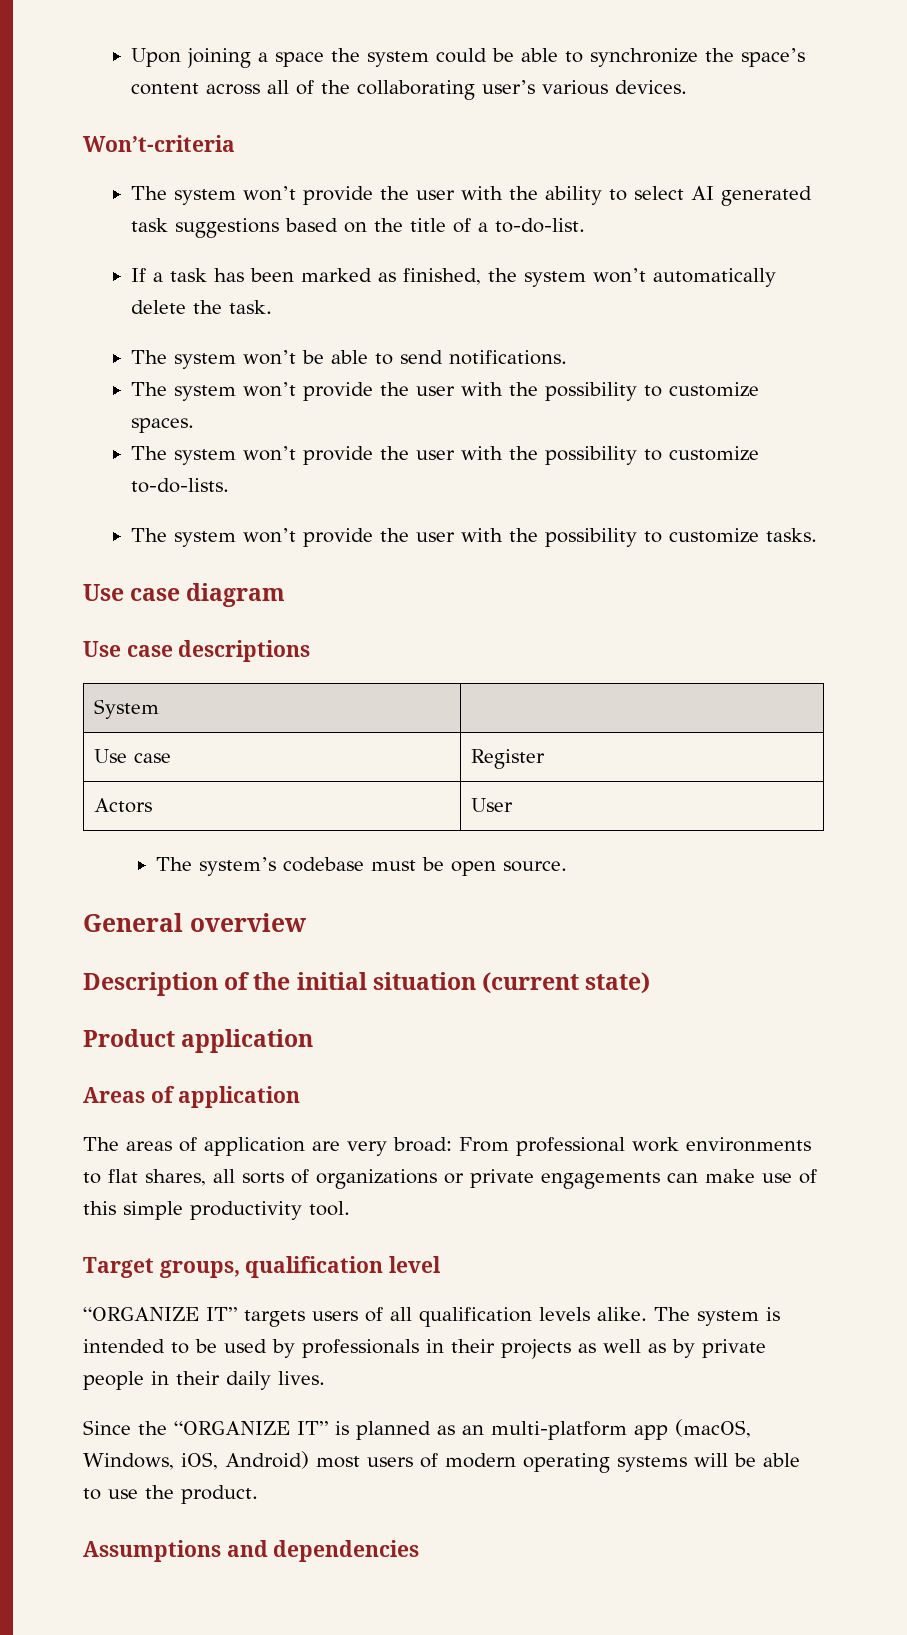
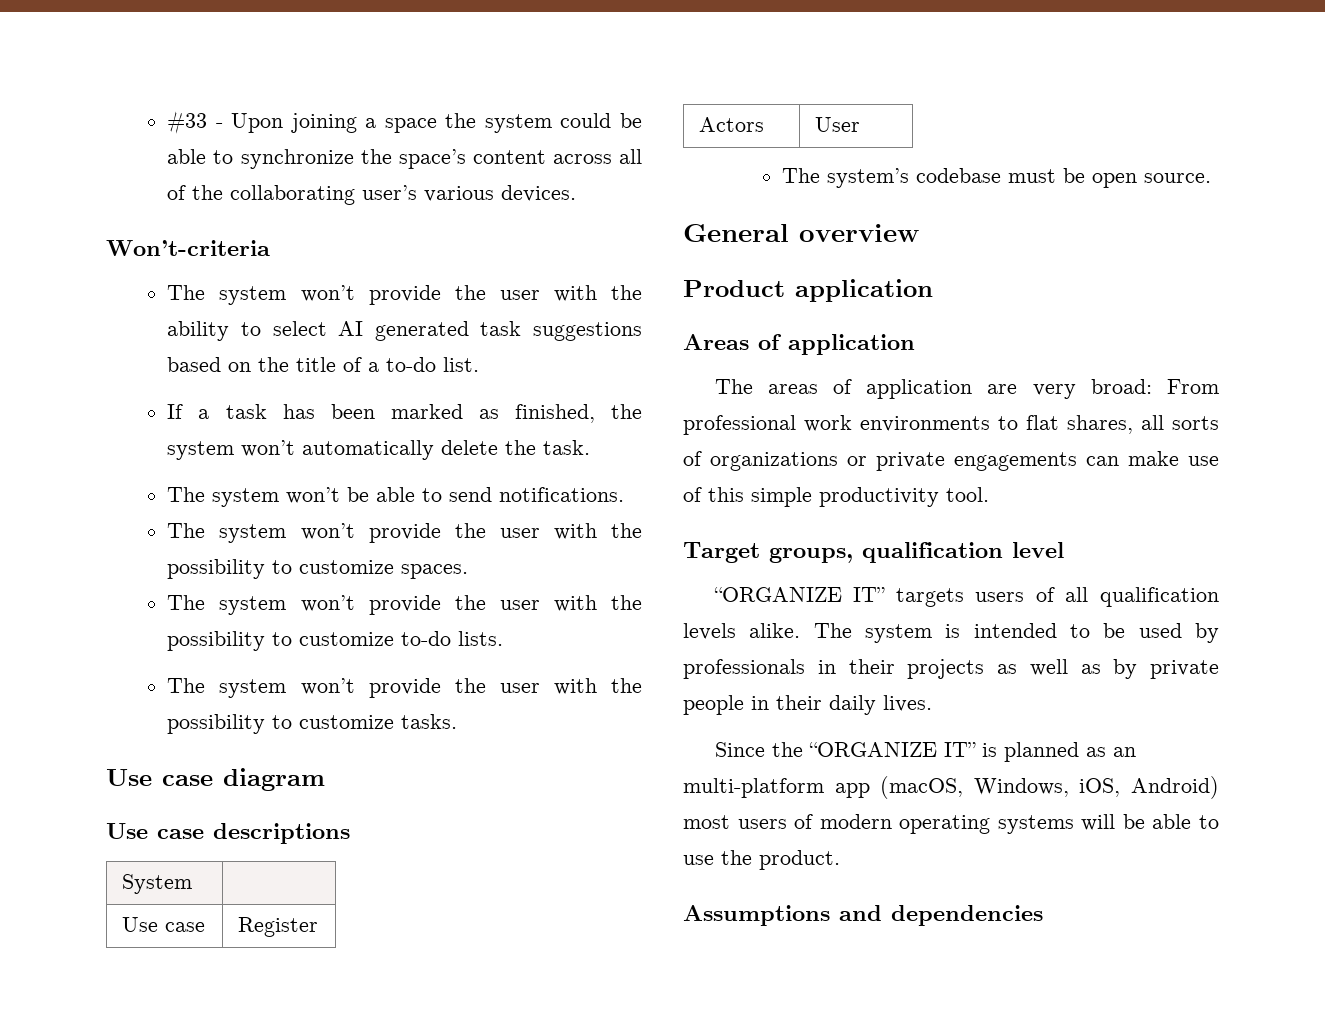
- Upon joining a space the system could be able to synchronize the space’s content across all of the collaborating user’s various devices.
+ #33 - Upon joining a space the system could be able to synchronize the space’s content across all of the collaborating user’s various devices.
- The system won’t provide the user with the ability to select AI generated task suggestions based on the title of a to-do-list.
+ The system won’t provide the user with the ability to select AI generated task suggestions based on the title of a to-do list.
- The system won’t provide the user with the possibility to customize to-do-lists.
+ The system won’t provide the user with the possibility to customize to-do lists.
- Description of the initial situation (current state)

